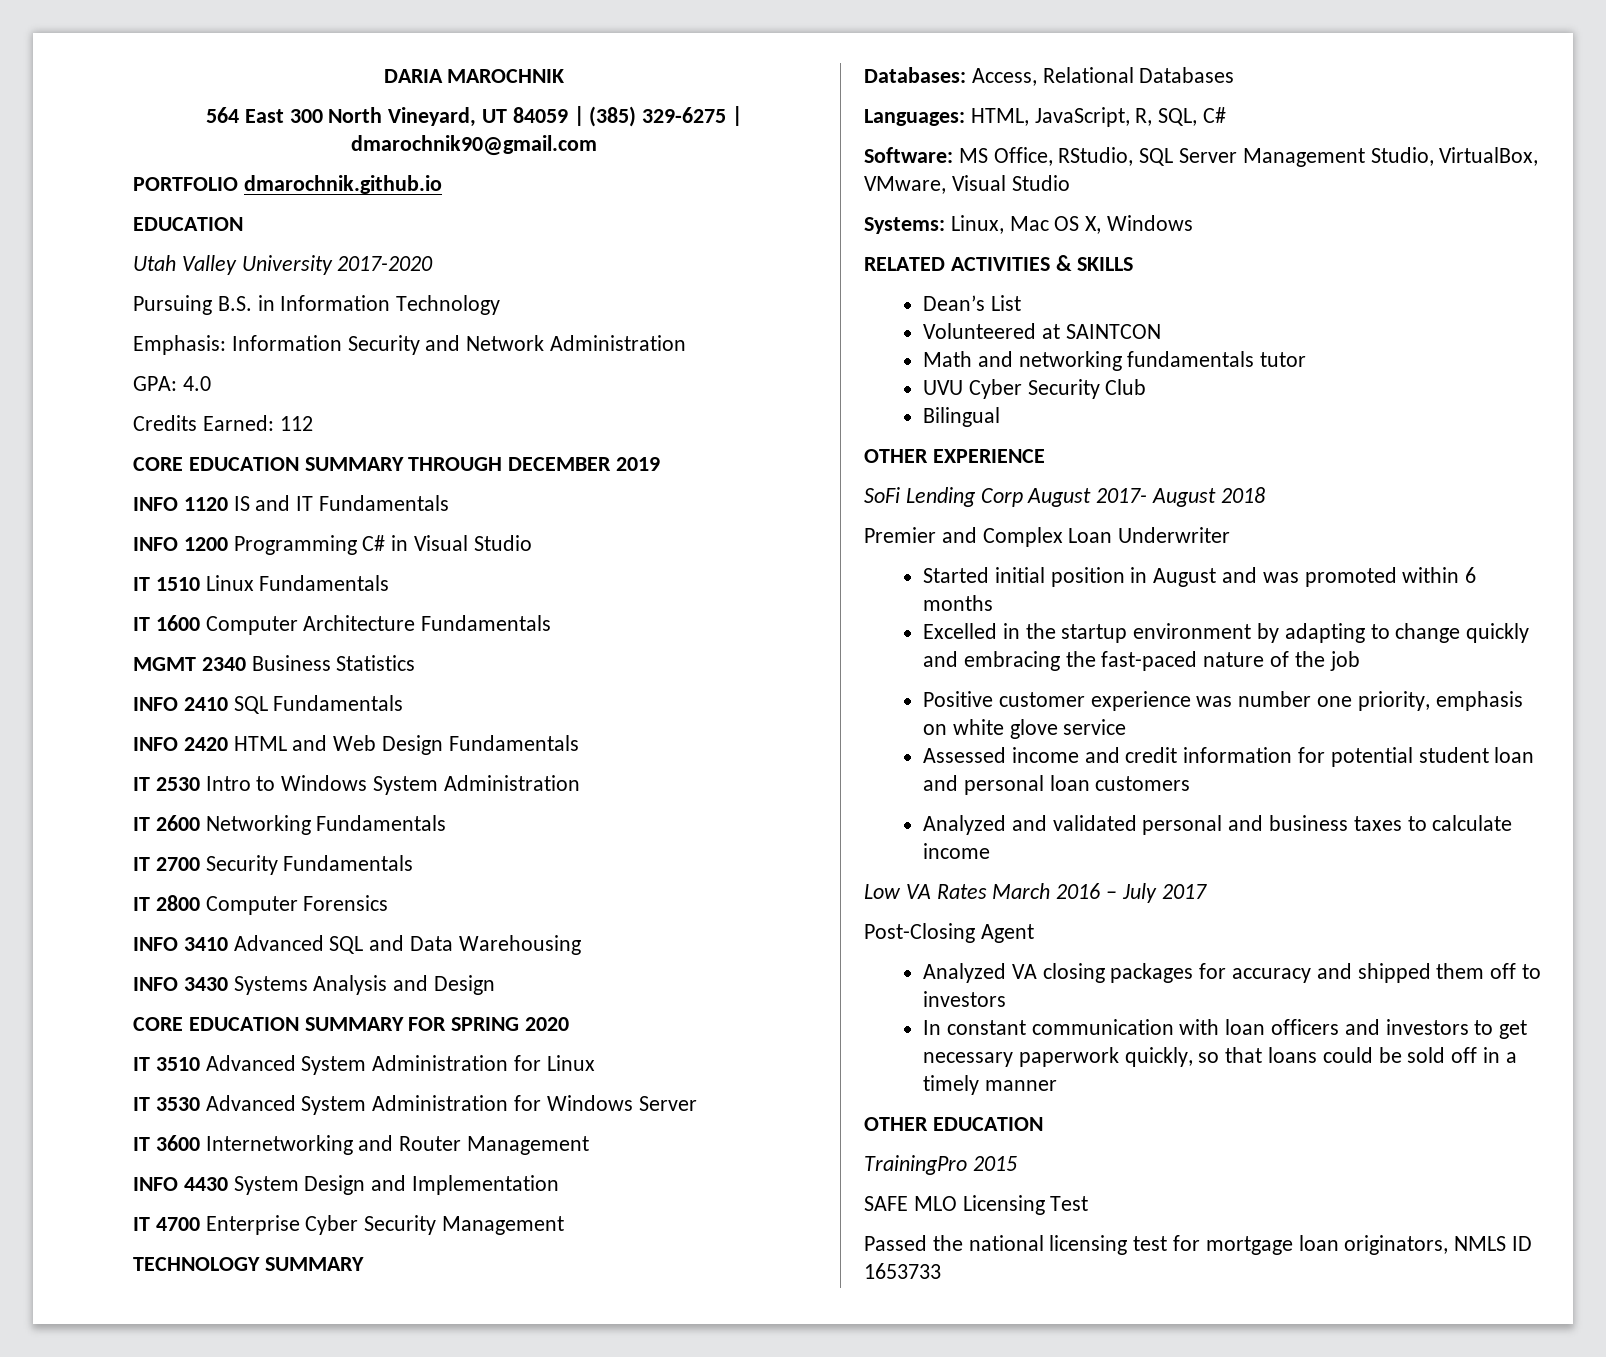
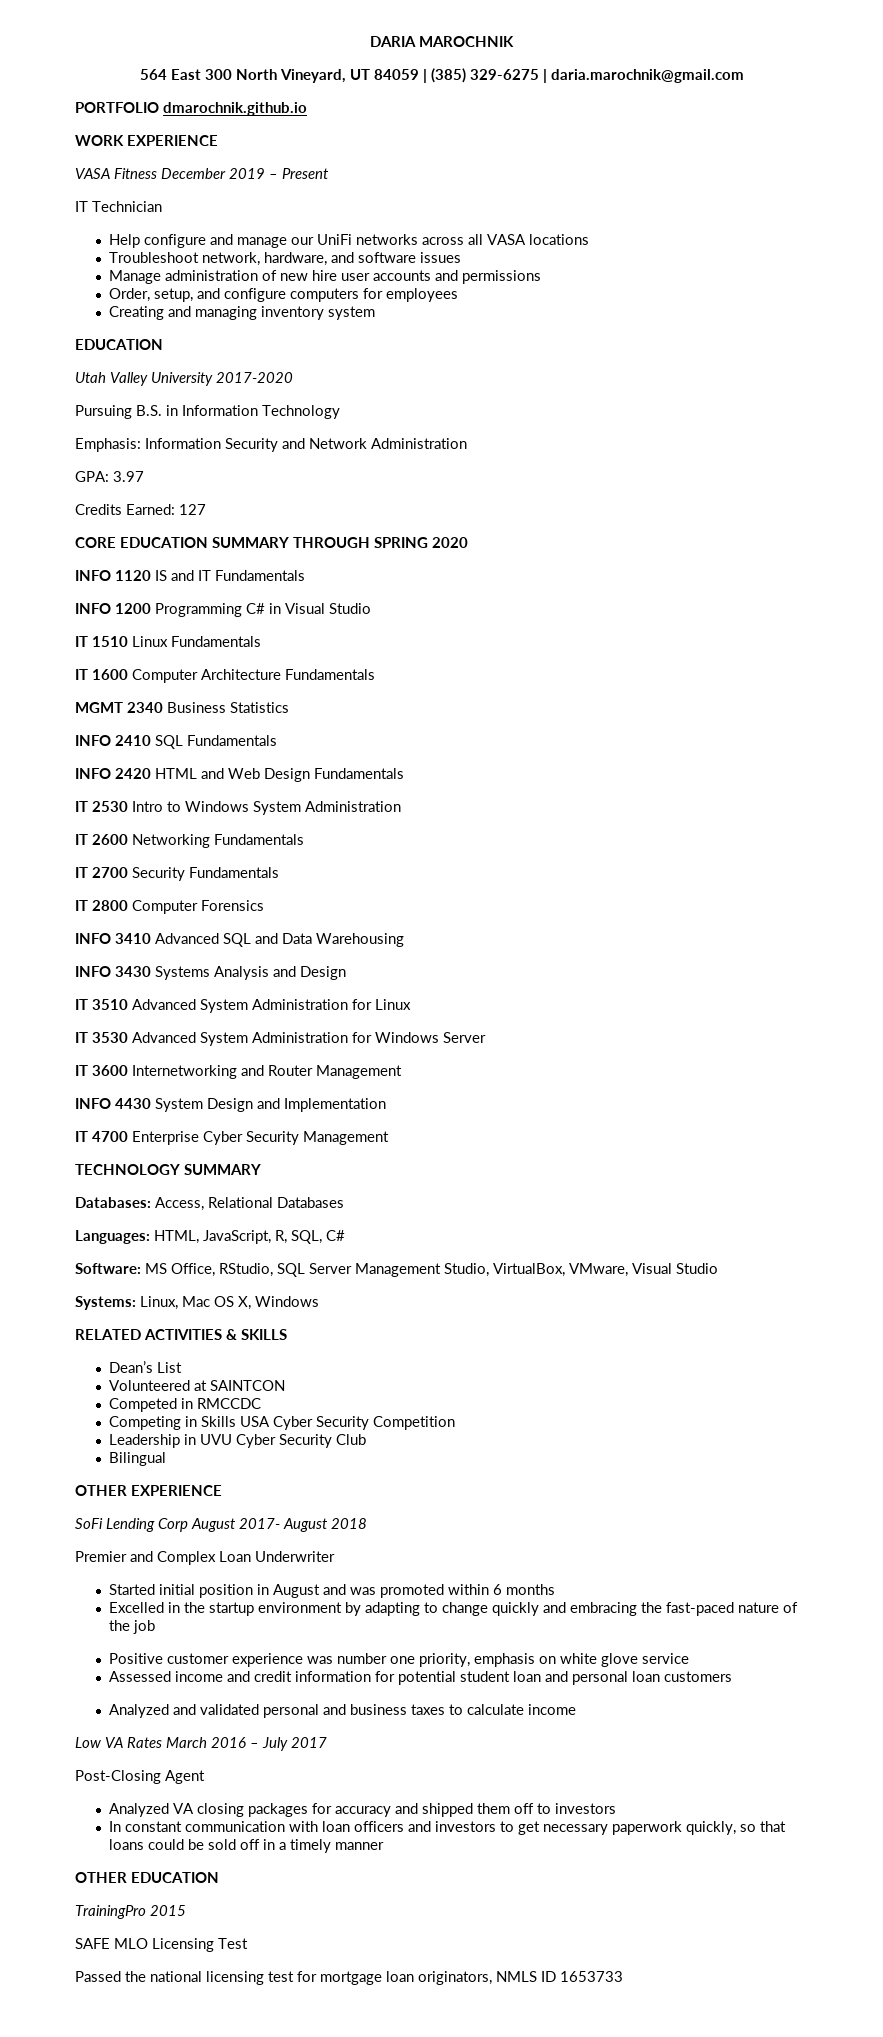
- 564 East 300 North Vineyard, UT 84059 | (385) 329-6275 | dmarochnik90@gmail.com
+ 564 East 300 North Vineyard, UT 84059 | (385) 329-6275 | daria.marochnik@gmail.com
+ WORK EXPERIENCE
+ VASA Fitness December 2019 – Present
+ IT Technician
+ Help configure and manage our UniFi networks across all VASA locations
+ Troubleshoot network, hardware, and software issues
+ Manage administration of new hire user accounts and permissions
+ Order, setup, and configure computers for employees
+ Creating and managing inventory system
- GPA: 4.0
+ GPA: 3.97
- Credits Earned: 112
+ Credits Earned: 127
- CORE EDUCATION SUMMARY THROUGH DECEMBER 2019
+ CORE EDUCATION SUMMARY THROUGH SPRING 2020
- CORE EDUCATION SUMMARY FOR SPRING 2020
- Math and networking fundamentals tutor
- UVU Cyber Security Club
+ Competed in RMCCDC
+ Competing in Skills USA Cyber Security Competition
+ Leadership in UVU Cyber Security Club

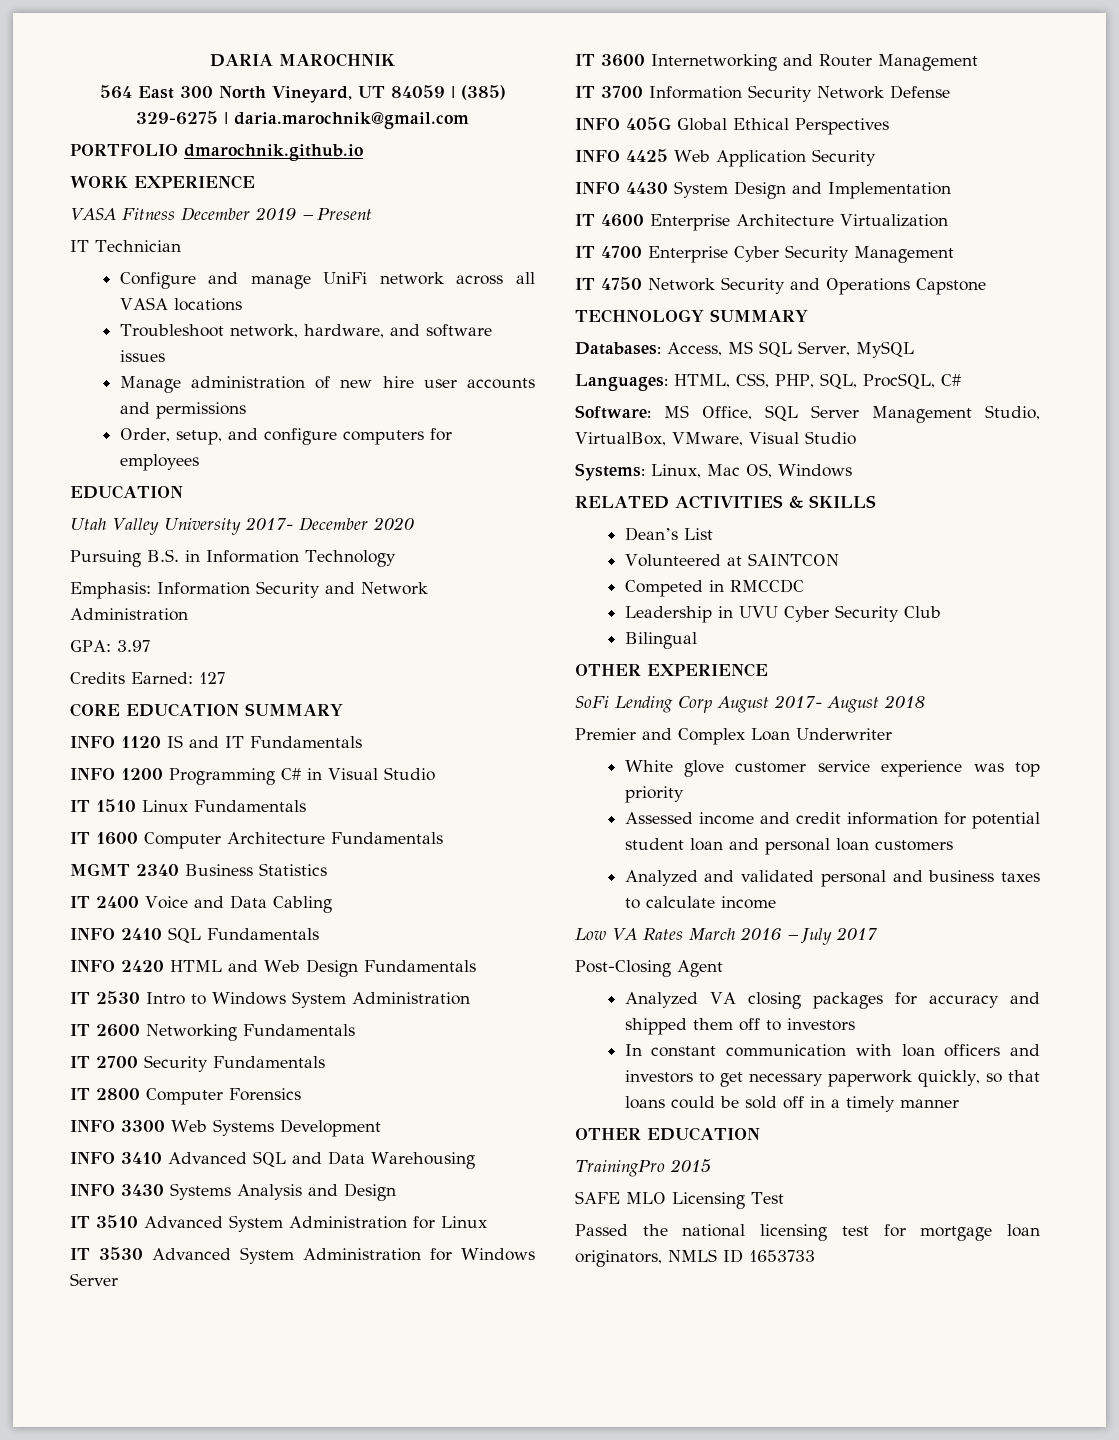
- Help configure and manage our UniFi networks across all VASA locations
+ Configure and manage UniFi network across all VASA locations
- Creating and managing inventory system
- Utah Valley University 2017-2020
+ Utah Valley University 2017- December 2020
- CORE EDUCATION SUMMARY THROUGH SPRING 2020
+ CORE EDUCATION SUMMARY
+ IT 2400 Voice and Data Cabling
+ INFO 3300 Web Systems Development
+ IT 3700 Information Security Network Defense
+ INFO 405G Global Ethical Perspectives
+ INFO 4425 Web Application Security
+ IT 4600 Enterprise Architecture Virtualization
+ IT 4750 Network Security and Operations Capstone
  TECHNOLOGY SUMMARY
- Databases: Access, Relational Databases
- Languages: HTML, JavaScript, R, SQL, C#
+ Databases: Access, MS SQL Server, MySQL
+ Languages: HTML, CSS, PHP, SQL, ProcSQL, C#
- Software: MS Office, RStudio, SQL Server Management Studio, VirtualBox, VMware, Visual Studio
+ Software: MS Office, SQL Server Management Studio, VirtualBox, VMware, Visual Studio
- Systems: Linux, Mac OS X, Windows
+ Systems: Linux, Mac OS, Windows
- Competing in Skills USA Cyber Security Competition
- Started initial position in August and was promoted within 6 months
- Excelled in the startup environment by adapting to change quickly and embracing the fast-paced nature of the job
- Positive customer experience was number one priority, emphasis on white glove service
+ White glove customer service experience was top priority

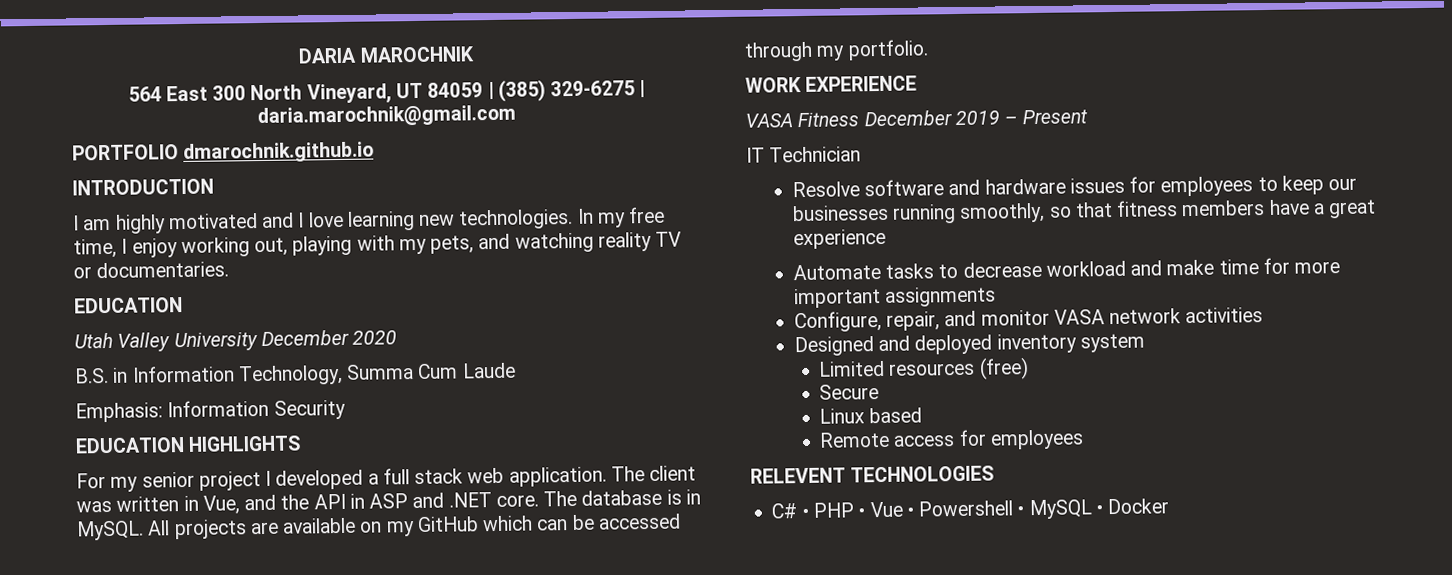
+ INTRODUCTION
+ I am highly motivated and I love learning new technologies. In my free time, I enjoy working out, playing with my pets, and watching reality TV or documentaries.
+ EDUCATION
+ Utah Valley University December 2020
+ B.S. in Information Technology, Summa Cum Laude
+ Emphasis: Information Security
+ EDUCATION HIGHLIGHTS
+ For my senior project I developed a full stack web application. The client was written in Vue, and the API in ASP and .NET core. The database is in MySQL. All projects are available on my GitHub which can be accessed through my portfolio.
- Configure and manage UniFi network across all VASA locations
- Troubleshoot network, hardware, and software issues
- Manage administration of new hire user accounts and permissions
- Order, setup, and configure computers for employees
- EDUCATION
- Utah Valley University 2017- December 2020
- Pursuing B.S. in Information Technology
- Emphasis: Information Security and Network Administration
- GPA: 3.97
- Credits Earned: 127
- CORE EDUCATION SUMMARY
- INFO 1120 IS and IT Fundamentals
- INFO 1200 Programming C# in Visual Studio
- IT 1510 Linux Fundamentals
- IT 1600 Computer Architecture Fundamentals
- MGMT 2340 Business Statistics
- IT 2400 Voice and Data Cabling
- INFO 2410 SQL Fundamentals
- INFO 2420 HTML and Web Design Fundamentals
- IT 2530 Intro to Windows System Administration
- IT 2600 Networking Fundamentals
- IT 2700 Security Fundamentals
- IT 2800 Computer Forensics
- INFO 3300 Web Systems Development
- INFO 3410 Advanced SQL and Data Warehousing
- INFO 3430 Systems Analysis and Design
- IT 3510 Advanced System Administration for Linux
- IT 3530 Advanced System Administration for Windows Server
- IT 3600 Internetworking and Router Management
- IT 3700 Information Security Network Defense
- INFO 405G Global Ethical Perspectives
- INFO 4425 Web Application Security
- INFO 4430 System Design and Implementation
- IT 4600 Enterprise Architecture Virtualization
- IT 4700 Enterprise Cyber Security Management
- IT 4750 Network Security and Operations Capstone
- TECHNOLOGY SUMMARY
- Databases: Access, MS SQL Server, MySQL
- Languages: HTML, CSS, PHP, SQL, ProcSQL, C#
- Software: MS Office, SQL Server Management Studio, VirtualBox, VMware, Visual Studio
- Systems: Linux, Mac OS, Windows
- RELATED ACTIVITIES & SKILLS
- Dean’s List
- Volunteered at SAINTCON
- Competed in RMCCDC
- Leadership in UVU Cyber Security Club
- Bilingual
- OTHER EXPERIENCE
- SoFi Lending Corp August 2017- August 2018
- Premier and Complex Loan Underwriter
- White glove customer service experience was top priority
- Assessed income and credit information for potential student loan and personal loan customers
- Analyzed and validated personal and business taxes to calculate income
- Low VA Rates March 2016 – July 2017
- Post-Closing Agent
- Analyzed VA closing packages for accuracy and shipped them off to investors
- In constant communication with loan officers and investors to get necessary paperwork quickly, so that loans could be sold off in a timely manner
- OTHER EDUCATION
- TrainingPro 2015
- SAFE MLO Licensing Test
- Passed the national licensing test for mortgage loan originators, NMLS ID 1653733
+ Resolve software and hardware issues for employees to keep our businesses running smoothly, so that fitness members have a great experience
+ Automate tasks to decrease workload and make time for more important assignments
+ Configure, repair, and monitor VASA network activities
+ Designed and deployed inventory system
+ Limited resources (free)
+ Secure
+ Linux based
+ Remote access for employees
+ RELEVENT TECHNOLOGIES
+ C# • PHP • Vue • Powershell • MySQL • Docker

